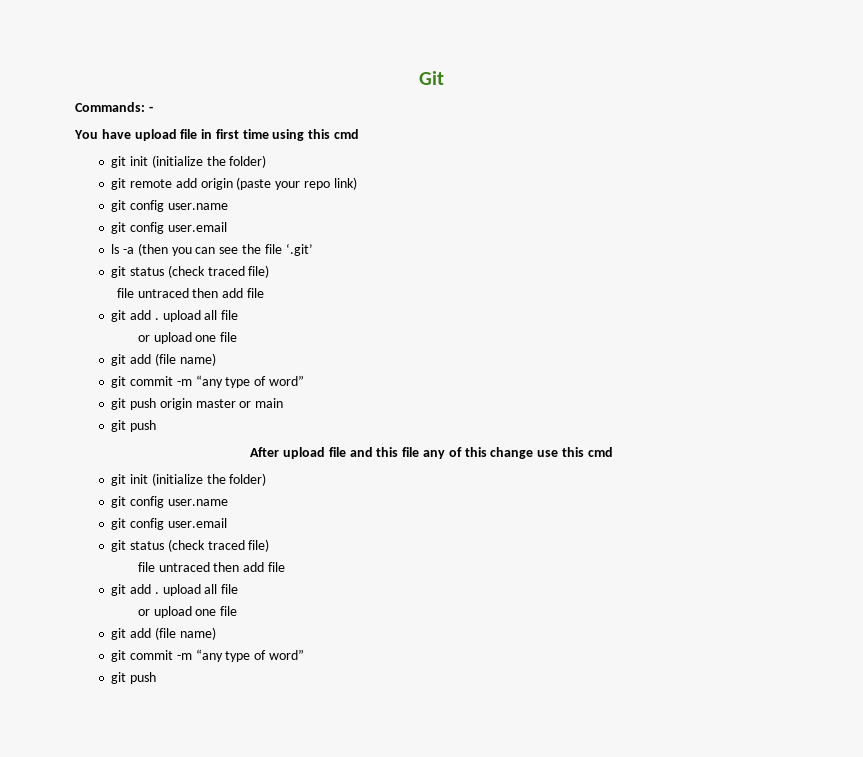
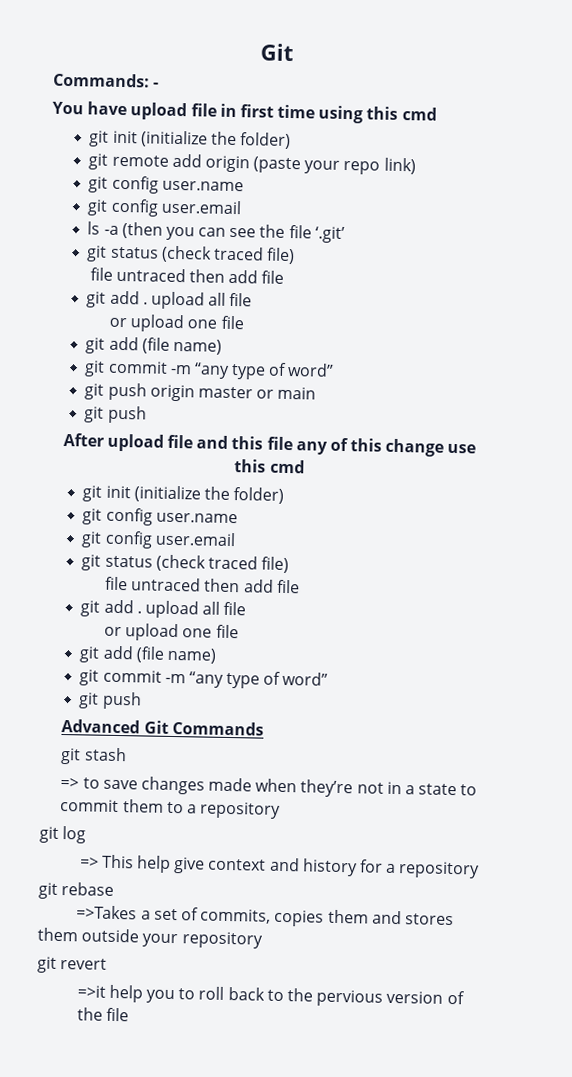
+ Advanced Git Commands
+ git stash
+ => to save changes made when they’re not in a state to commit them to a repository
+ git log
+ => This help give context and history for a repository
+ git rebase
+ =>Takes a set of commits, copies them and stores them outside your repository
+ git revert
+ =>it help you to roll back to the pervious version of the file

